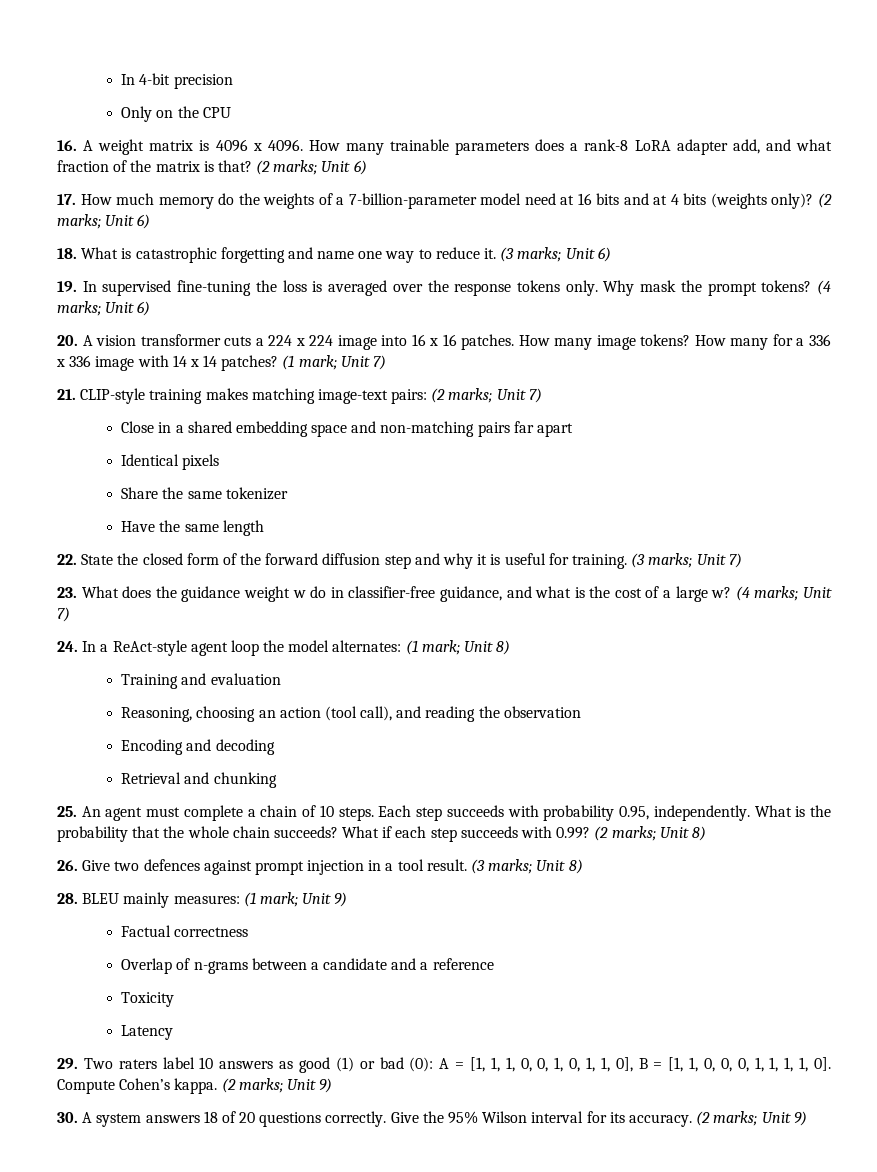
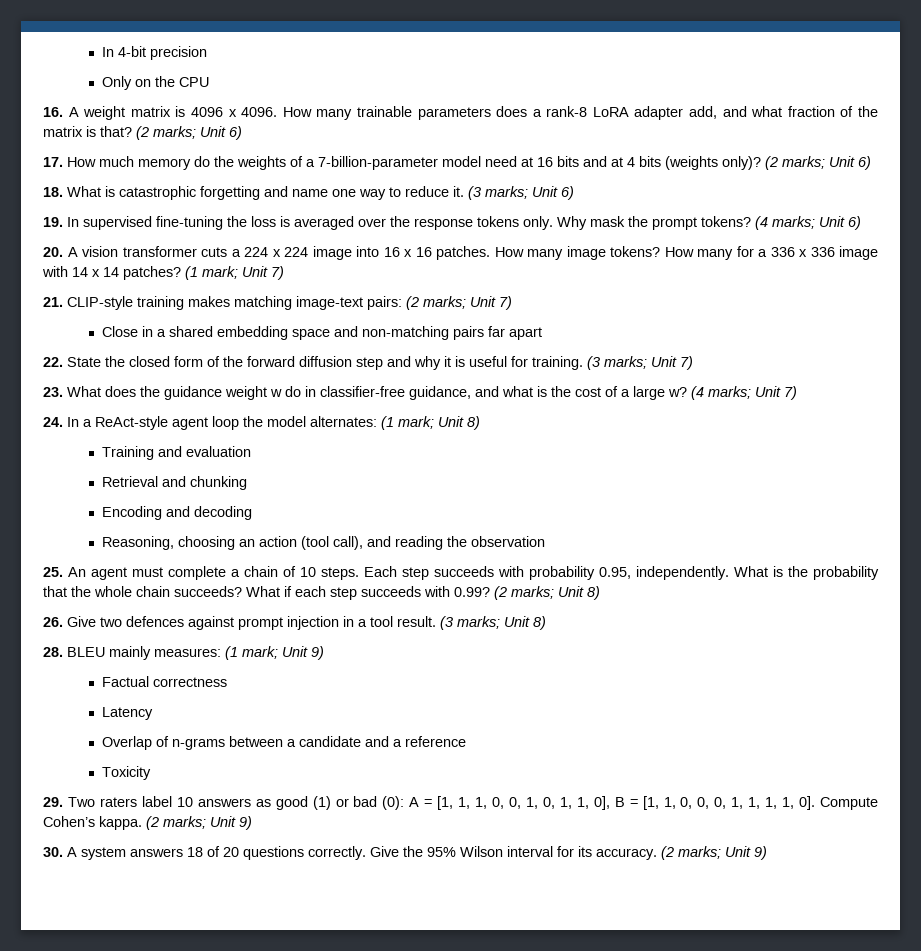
- Identical pixels
- Share the same tokenizer
- Have the same length
+ Retrieval and chunking
+ Encoding and decoding
- Encoding and decoding
- Retrieval and chunking
+ Latency
- Latency

